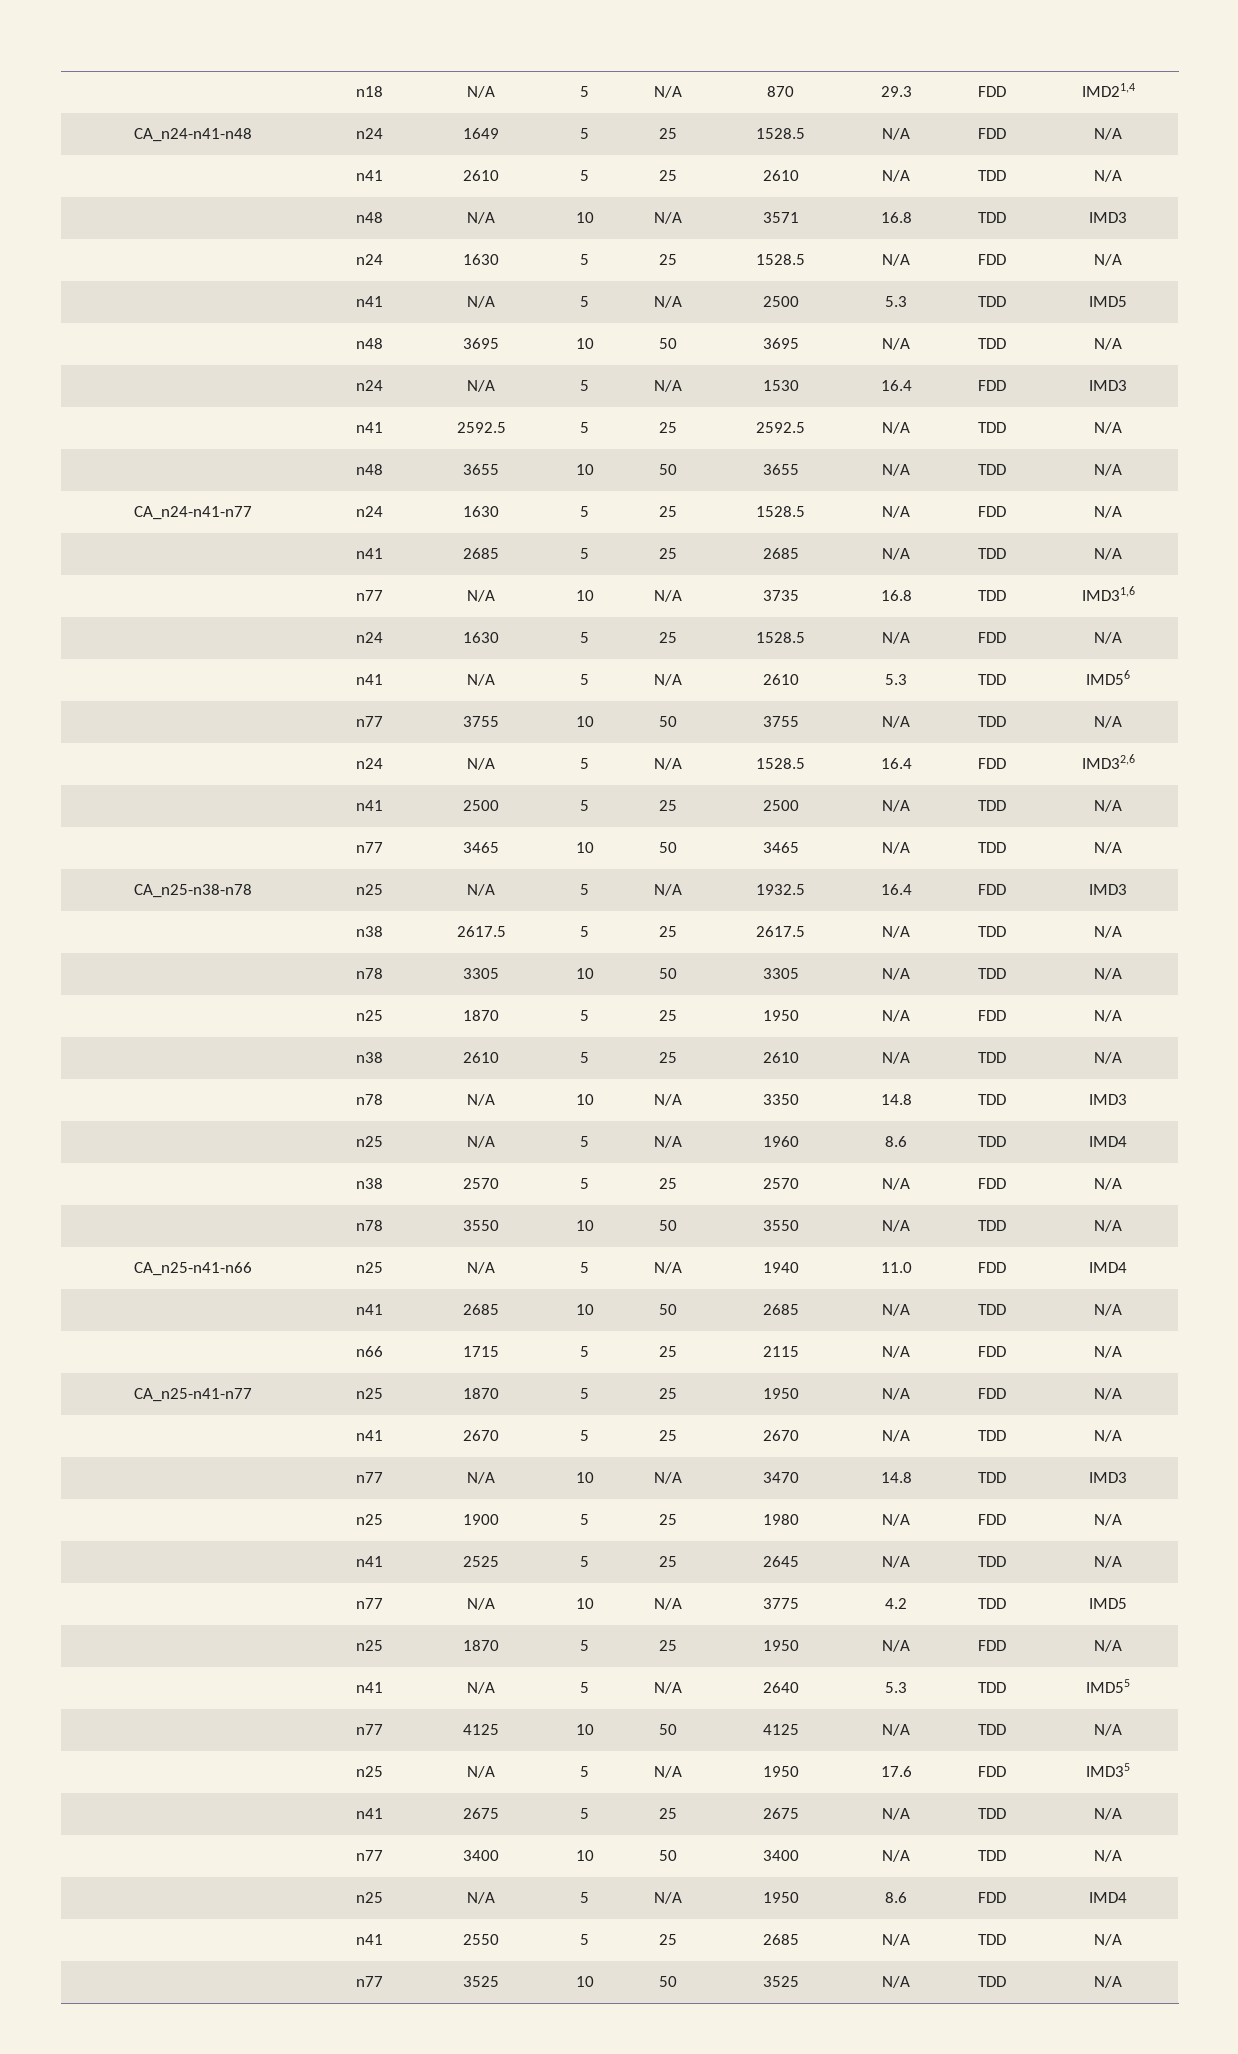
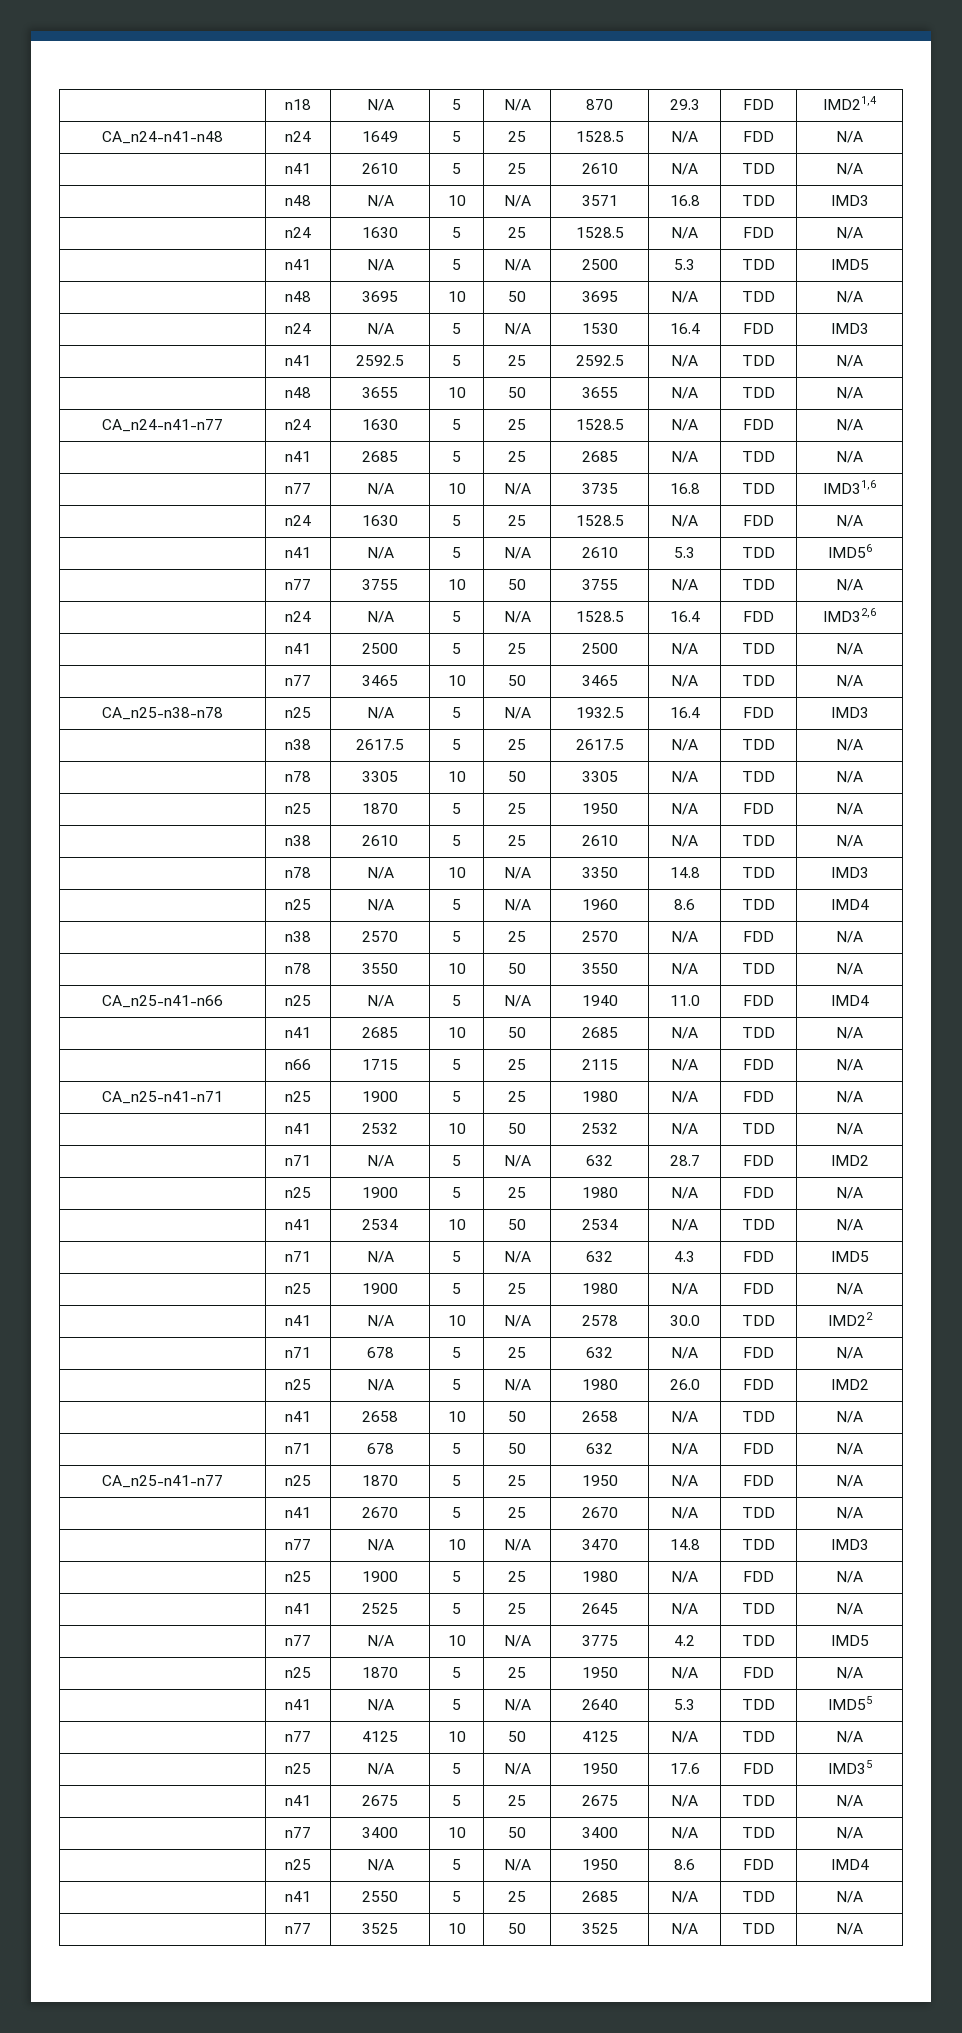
+ CA_n25-n41-n71 | n25 | 1900 | 5 | 25 | 1980 | N/A | FDD | N/A
+ | n41 | 2532 | 10 | 50 | 2532 | N/A | TDD | N/A
+ | n71 | N/A | 5 | N/A | 632 | 28.7 | FDD | IMD2
+ | n25 | 1900 | 5 | 25 | 1980 | N/A | FDD | N/A
+ | n41 | 2534 | 10 | 50 | 2534 | N/A | TDD | N/A
+ | n71 | N/A | 5 | N/A | 632 | 4.3 | FDD | IMD5
+ | n25 | 1900 | 5 | 25 | 1980 | N/A | FDD | N/A
+ | n41 | N/A | 10 | N/A | 2578 | 30.0 | TDD | IMD22
+ | n71 | 678 | 5 | 25 | 632 | N/A | FDD | N/A
+ | n25 | N/A | 5 | N/A | 1980 | 26.0 | FDD | IMD2
+ | n41 | 2658 | 10 | 50 | 2658 | N/A | TDD | N/A
+ | n71 | 678 | 5 | 50 | 632 | N/A | FDD | N/A

